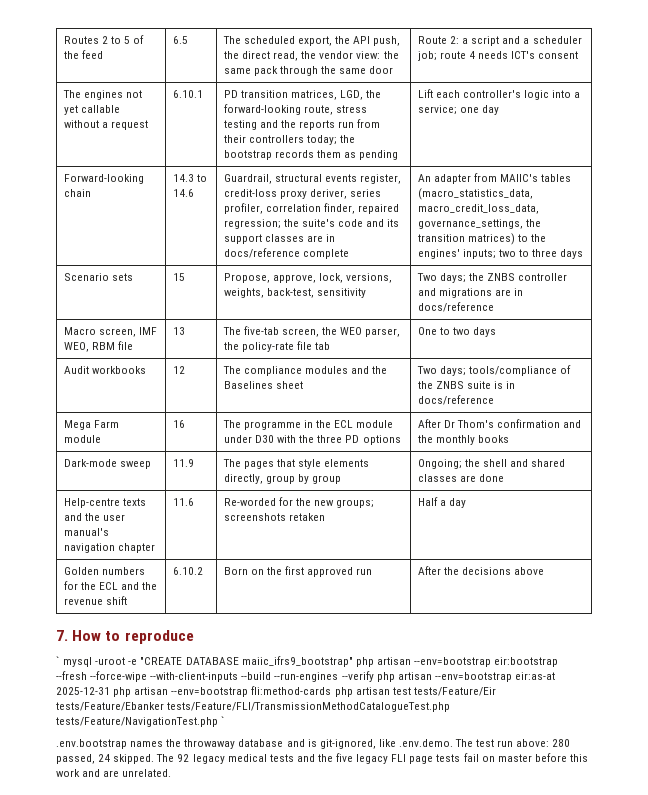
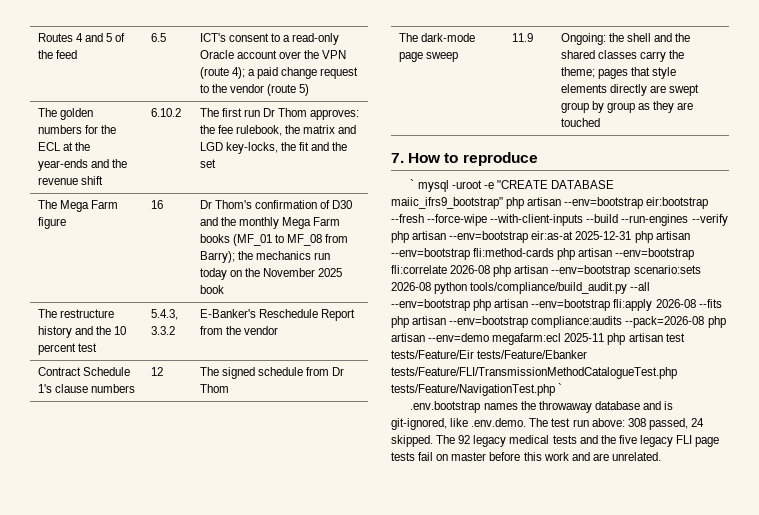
- Routes 2 to 5 of the feed | 6.5 | The scheduled export, the API push, the direct read, the vendor view: the same pack through the same door | Route 2: a script and a scheduler job; route 4 needs ICT's consent
- The engines not yet callable without a request | 6.10.1 | PD transition matrices, LGD, the forward-looking route, stress testing and the reports run from their controllers today; the bootstrap records them as pending | Lift each controller's logic into a service; one day
- Forward-looking chain | 14.3 to 14.6 | Guardrail, structural events register, credit-loss proxy deriver, series profiler, correlation finder, repaired regression; the suite's code and its support classes are in docs/reference complete | An adapter from MAIIC's tables (macro_statistics_data, macro_credit_loss_data, governance_settings, the transition matrices) to the engines' inputs; two to three days
- Scenario sets | 15 | Propose, approve, lock, versions, weights, back-test, sensitivity | Two days; the ZNBS controller and migrations are in docs/reference
- Macro screen, IMF WEO, RBM file | 13 | The five-tab screen, the WEO parser, the policy-rate file tab | One to two days
- Audit workbooks | 12 | The compliance modules and the Baselines sheet | Two days; tools/compliance of the ZNBS suite is in docs/reference
- Mega Farm module | 16 | The programme in the ECL module under D30 with the three PD options | After Dr Thom's confirmation and the monthly books
- Dark-mode sweep | 11.9 | The pages that style elements directly, group by group | Ongoing; the shell and shared classes are done
- Help-centre texts and the user manual's navigation chapter | 11.6 | Re-worded for the new groups; screenshots retaken | Half a day
- Golden numbers for the ECL and the revenue shift | 6.10.2 | Born on the first approved run | After the decisions above
+ Routes 4 and 5 of the feed | 6.5 | ICT's consent to a read-only Oracle account over the VPN (route 4); a paid change request to the vendor (route 5)
+ The golden numbers for the ECL at the year-ends and the revenue shift | 6.10.2 | The first run Dr Thom approves: the fee rulebook, the matrix and LGD key-locks, the fit and the set
+ The Mega Farm figure | 16 | Dr Thom's confirmation of D30 and the monthly Mega Farm books (MF_01 to MF_08 from Barry); the mechanics run today on the November 2025 book
+ The restructure history and the 10 percent test | 5.4.3, 3.3.2 | E-Banker's Reschedule Report from the vendor
+ Contract Schedule 1's clause numbers | 12 | The signed schedule from Dr Thom
+ The dark-mode page sweep | 11.9 | Ongoing: the shell and the shared classes carry the theme; pages that style elements directly are swept group by group as they are touched
- ` mysql -uroot -e "CREATE DATABASE maiic_ifrs9_bootstrap" php artisan --env=bootstrap eir:bootstrap --fresh --force-wipe --with-client-inputs --build --run-engines --verify php artisan --env=bootstrap eir:as-at 2025-12-31 php artisan --env=bootstrap fli:method-cards php artisan test tests/Feature/Eir tests/Feature/Ebanker tests/Feature/FLI/TransmissionMethodCatalogueTest.php tests/Feature/NavigationTest.php `
+ ` mysql -uroot -e "CREATE DATABASE maiic_ifrs9_bootstrap" php artisan --env=bootstrap eir:bootstrap --fresh --force-wipe --with-client-inputs --build --run-engines --verify php artisan --env=bootstrap eir:as-at 2025-12-31 php artisan --env=bootstrap fli:method-cards php artisan --env=bootstrap fli:correlate 2026-08 php artisan --env=bootstrap scenario:sets 2026-08 python tools/compliance/build_audit.py --all --env=bootstrap php artisan --env=bootstrap fli:apply 2026-08 --fits php artisan --env=bootstrap compliance:audits --pack=2026-08 php artisan --env=demo megafarm:ecl 2025-11 php artisan test tests/Feature/Eir tests/Feature/Ebanker tests/Feature/FLI/TransmissionMethodCatalogueTest.php tests/Feature/NavigationTest.php `
- .env.bootstrap names the throwaway database and is git-ignored, like .env.demo. The test run above: 280 passed, 24 skipped.
+ .env.bootstrap names the throwaway database and is git-ignored, like .env.demo. The test run above: 308 passed, 24 skipped.

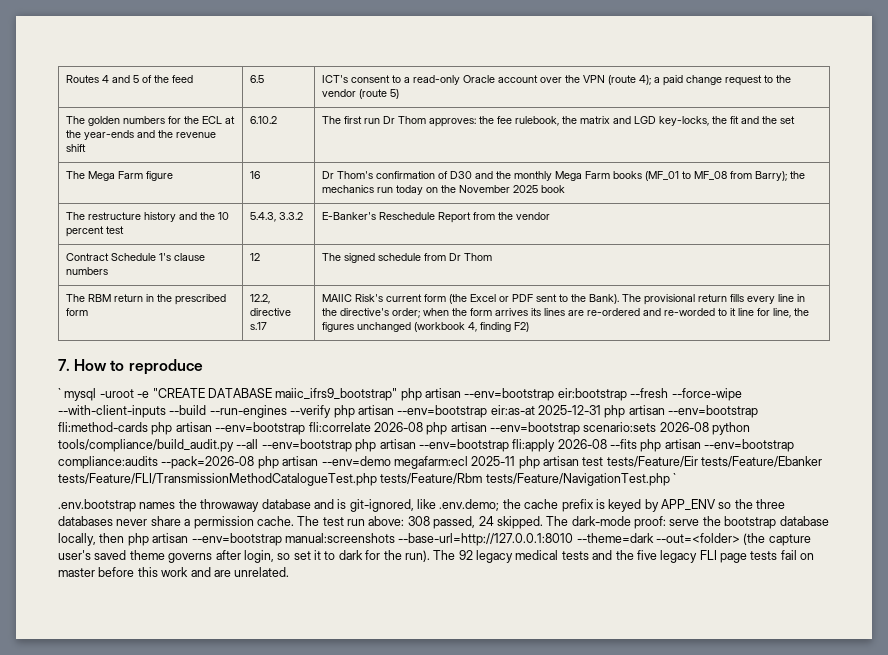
- The dark-mode page sweep | 11.9 | Ongoing: the shell and the shared classes carry the theme; pages that style elements directly are swept group by group as they are touched
+ The RBM return in the prescribed form | 12.2, directive s.17 | MAIIC Risk's current form (the Excel or PDF sent to the Bank). The provisional return fills every line in the directive's order; when the form arrives its lines are re-ordered and re-worded to it line for line, the figures unchanged (workbook 4, finding F2)
- ` mysql -uroot -e "CREATE DATABASE maiic_ifrs9_bootstrap" php artisan --env=bootstrap eir:bootstrap --fresh --force-wipe --with-client-inputs --build --run-engines --verify php artisan --env=bootstrap eir:as-at 2025-12-31 php artisan --env=bootstrap fli:method-cards php artisan --env=bootstrap fli:correlate 2026-08 php artisan --env=bootstrap scenario:sets 2026-08 python tools/compliance/build_audit.py --all --env=bootstrap php artisan --env=bootstrap fli:apply 2026-08 --fits php artisan --env=bootstrap compliance:audits --pack=2026-08 php artisan --env=demo megafarm:ecl 2025-11 php artisan test tests/Feature/Eir tests/Feature/Ebanker tests/Feature/FLI/TransmissionMethodCatalogueTest.php tests/Feature/NavigationTest.php `
+ ` mysql -uroot -e "CREATE DATABASE maiic_ifrs9_bootstrap" php artisan --env=bootstrap eir:bootstrap --fresh --force-wipe --with-client-inputs --build --run-engines --verify php artisan --env=bootstrap eir:as-at 2025-12-31 php artisan --env=bootstrap fli:method-cards php artisan --env=bootstrap fli:correlate 2026-08 php artisan --env=bootstrap scenario:sets 2026-08 python tools/compliance/build_audit.py --all --env=bootstrap php artisan --env=bootstrap fli:apply 2026-08 --fits php artisan --env=bootstrap compliance:audits --pack=2026-08 php artisan --env=demo megafarm:ecl 2025-11 php artisan test tests/Feature/Eir tests/Feature/Ebanker tests/Feature/FLI/TransmissionMethodCatalogueTest.php tests/Feature/Rbm tests/Feature/NavigationTest.php `
- .env.bootstrap names the throwaway database and is git-ignored, like .env.demo. The test run above: 308 passed, 24 skipped.
+ .env.bootstrap names the throwaway database and is git-ignored, like .env.demo; the cache prefix is keyed by APP_ENV so the three databases never share a permission cache. The test run above: 308 passed, 24 skipped.
- The 92 legacy medical tests and the five legacy FLI page tests fail on master before this work and are unrelated.
+ The dark-mode proof: serve the bootstrap database locally, then php artisan --env=bootstrap manual:screenshots --base-url=http://127.0.0.1:8010 --theme=dark --out=<folder> (the capture user's saved theme governs after login, so set it to dark for the run). The 92 legacy medical tests and the five legacy FLI page tests fail on master before this work and are unrelated.

